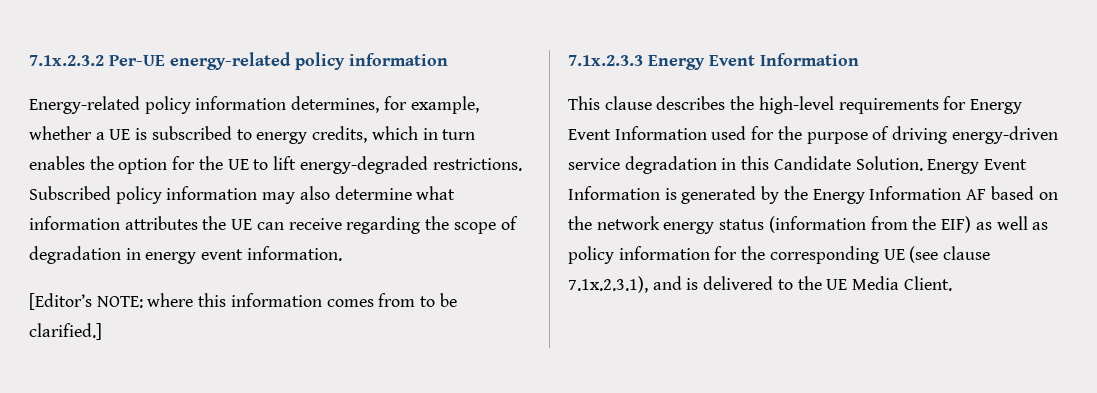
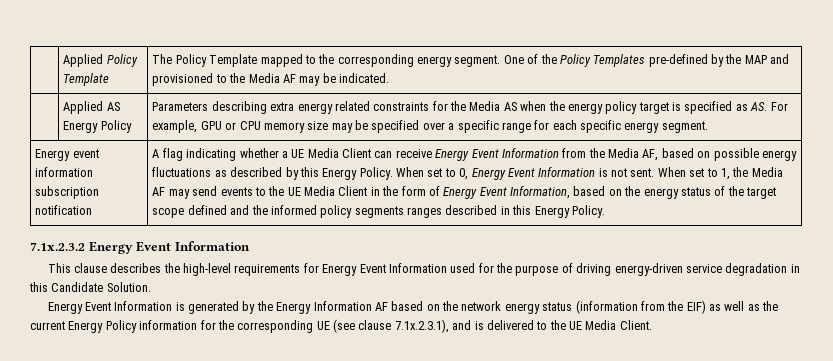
- 7.1x.2.3.2 Per-UE energy-related policy information
- Energy-related policy information determines, for example, whether a UE is subscribed to energy credits, which in turn enables the option for the UE to lift energy-degraded restrictions. Subscribed policy information may also determine what information attributes the UE can receive regarding the scope of degradation in energy event information.
- [Editor’s NOTE: where this information comes from to be clarified.]
- 7.1x.2.3.3 Energy Event Information
+ | Applied Policy Template | The Policy Template mapped to the corresponding energy segment. One of the Policy Templates pre-defined by the MAP and provisioned to the Media AF may be indicated.
+ | Applied AS Energy Policy | Parameters describing extra energy related constraints for the Media AS when the energy policy target is specified as AS. For example, GPU or CPU memory size may be specified over a specific range for each specific energy segment.
+ Energy event information subscription notification | A flag indicating whether a UE Media Client can receive Energy Event Information from the Media AF, based on possible energy fluctuations as described by this Energy Policy. When set to 0, Energy Event Information is not sent. When set to 1, the Media AF may send events to the UE Media Client in the form of Energy Event Information, based on the energy status of the target scope defined and the informed policy segments ranges described in this Energy Policy.
+ 7.1x.2.3.2 Energy Event Information
- This clause describes the high-level requirements for Energy Event Information used for the purpose of driving energy-driven service degradation in this Candidate Solution. Energy Event Information is generated by the Energy Information AF based on the network energy status (information from the EIF) as well as policy information for the corresponding UE (see clause 7.1x.2.3.1), and is delivered to the UE Media Client.
+ This clause describes the high-level requirements for Energy Event Information used for the purpose of driving energy-driven service degradation in this Candidate Solution.
+ Energy Event Information is generated by the Energy Information AF based on the network energy status (information from the EIF) as well as the current Energy Policy information for the corresponding UE (see clause 7.1x.2.3.1), and is delivered to the UE Media Client.

